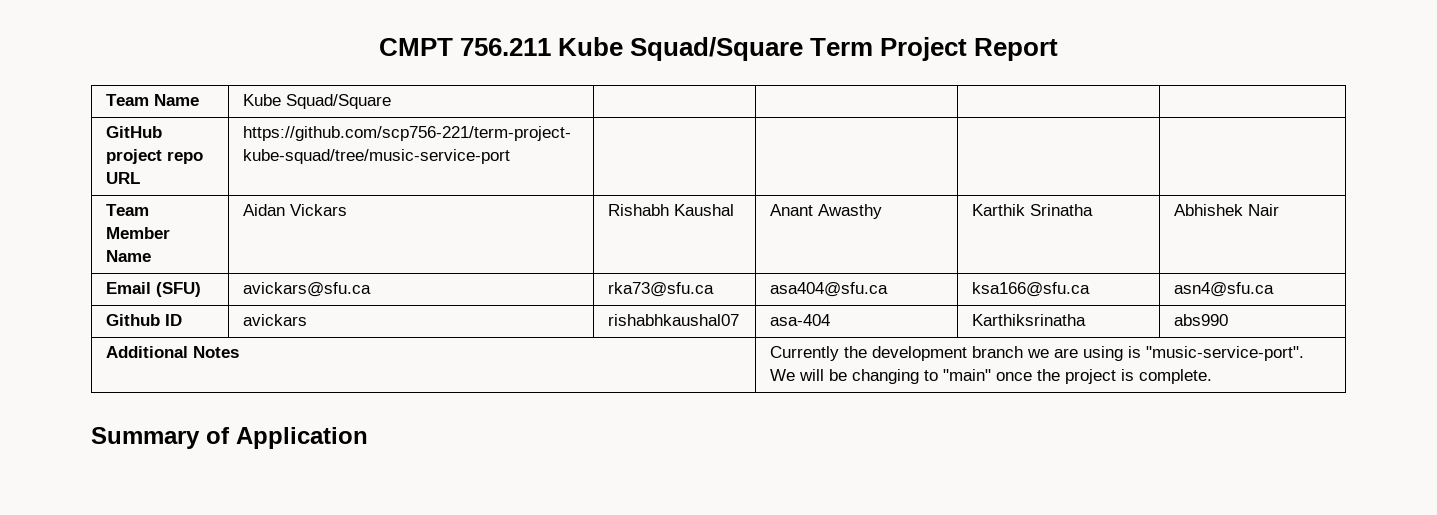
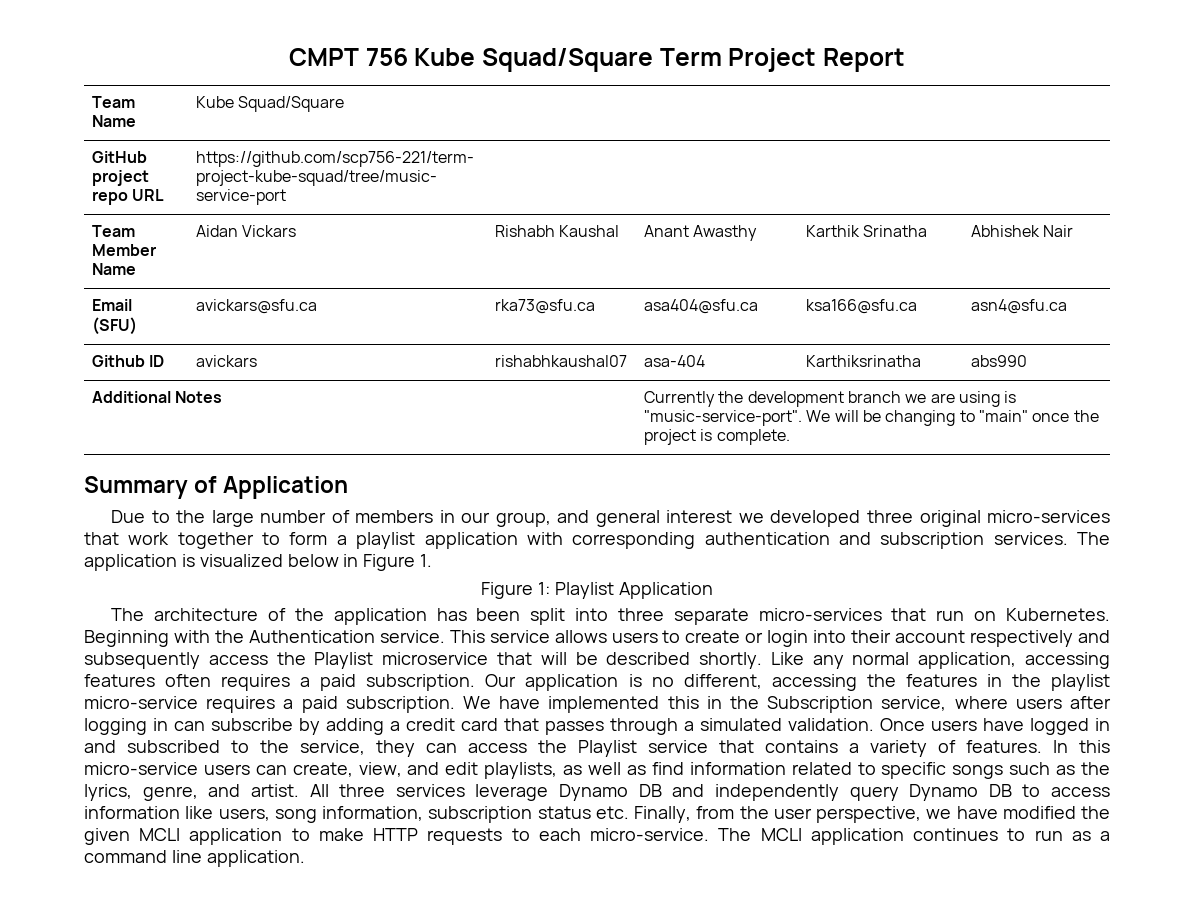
- CMPT 756.211 Kube Squad/Square Term Project Report
+ CMPT 756 Kube Squad/Square Term Project Report
+ Due to the large number of members in our group, and general interest we developed three original micro-services that work together to form a playlist application with corresponding authentication and subscription services. The application is visualized below in Figure 1.
+ Figure 1: Playlist Application
+ The architecture of the application has been split into three separate micro-services that run on Kubernetes. Beginning with the Authentication service. This service allows users to create or login into their account respectively and subsequently access the Playlist microservice that will be described shortly. Like any normal application, accessing features often requires a paid subscription. Our application is no different, accessing the features in the playlist micro-service requires a paid subscription. We have implemented this in the Subscription service, where users after logging in can subscribe by adding a credit card that passes through a simulated validation. Once users have logged in and subscribed to the service, they can access the Playlist service that contains a variety of features. In this micro-service users can create, view, and edit playlists, as well as find information related to specific songs such as the lyrics, genre, and artist. All three services leverage Dynamo DB and independently query Dynamo DB to access information like users, song information, subscription status etc. Finally, from the user perspective, we have modified the given MCLI application to make HTTP requests to each micro-service. The MCLI application continues to run as a command line application.

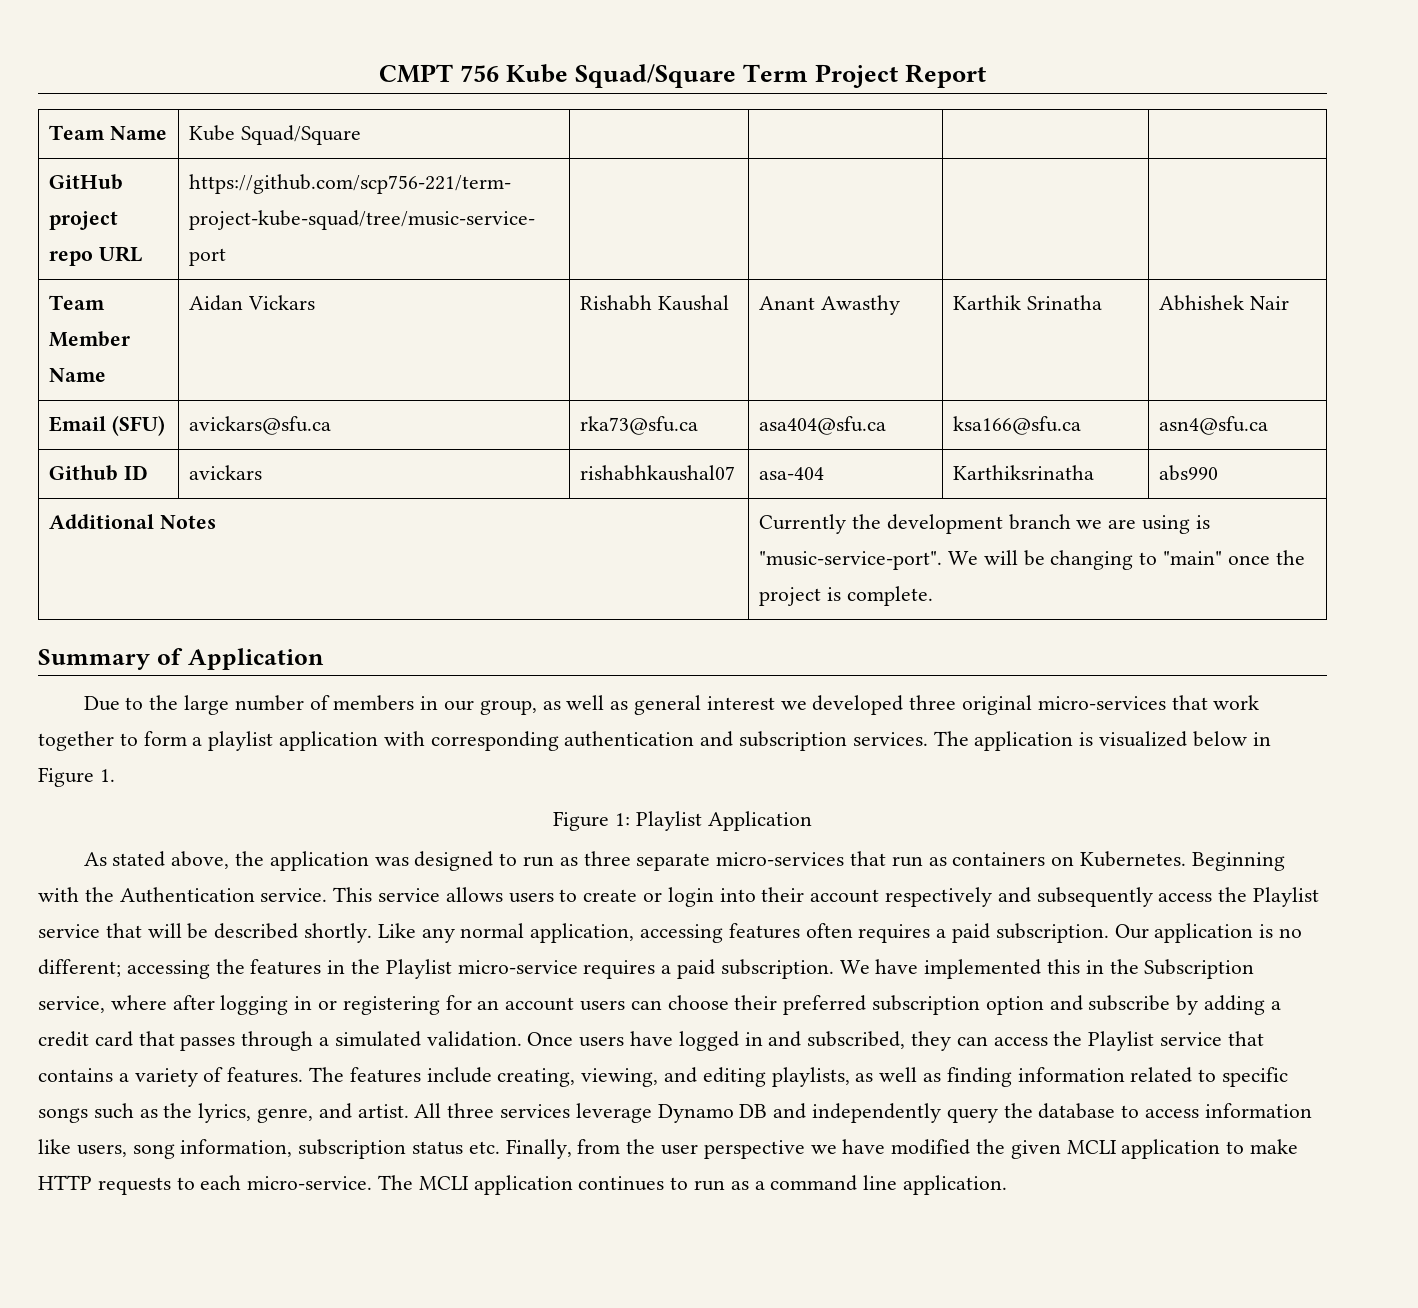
- Due to the large number of members in our group, and general interest we developed three original micro-services that work together to form a playlist application with corresponding authentication and subscription services.
+ Due to the large number of members in our group, as well as general interest we developed three original micro-services that work together to form a playlist application with corresponding authentication and subscription services.
- The architecture of the application has been split into three separate micro-services that run on Kubernetes.
+ As stated above, the application was designed to run as three separate micro-services that run as containers on Kubernetes.
- This service allows users to create or login into their account respectively and subsequently access the Playlist microservice that will be described shortly.
+ This service allows users to create or login into their account respectively and subsequently access the Playlist service that will be described shortly.
- Our application is no different, accessing the features in the playlist micro-service requires a paid subscription.
+ Our application is no different; accessing the features in the Playlist micro-service requires a paid subscription.
- We have implemented this in the Subscription service, where users after logging in can subscribe by adding a credit card that passes through a simulated validation.
+ We have implemented this in the Subscription service, where after logging in or registering for an account users can choose their preferred subscription option and subscribe by adding a credit card that passes through a simulated validation.
- Once users have logged in and subscribed to the service, they can access the Playlist service that contains a variety of features.
+ Once users have logged in and subscribed, they can access the Playlist service that contains a variety of features.
- In this micro-service users can create, view, and edit playlists, as well as find information related to specific songs such as the lyrics, genre, and artist.
+ The features include creating, viewing, and editing playlists, as well as finding information related to specific songs such as the lyrics, genre, and artist.
- All three services leverage Dynamo DB and independently query Dynamo DB to access information like users, song information, subscription status etc. Finally, from the user perspective, we have modified the given MCLI application to make HTTP requests to each micro-service.
+ All three services leverage Dynamo DB and independently query the database to access information like users, song information, subscription status etc. Finally, from the user perspective we have modified the given MCLI application to make HTTP requests to each micro-service.

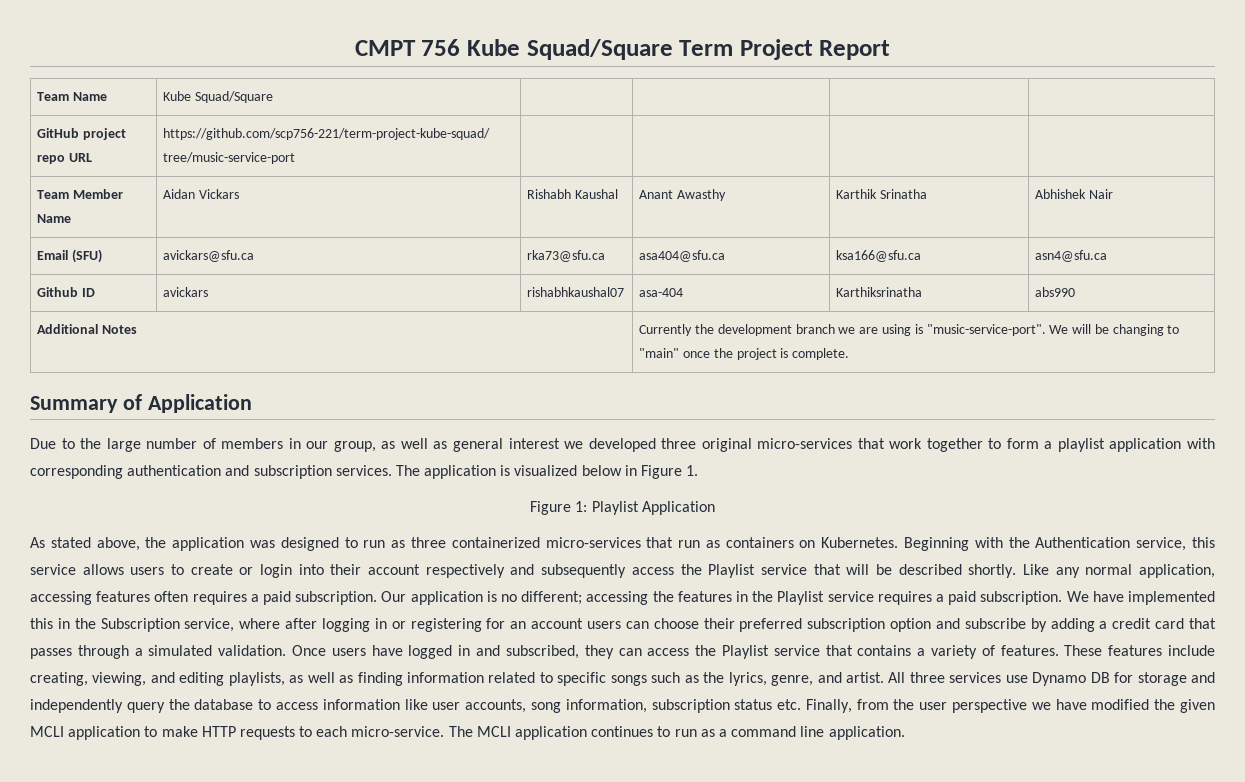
- As stated above, the application was designed to run as three separate micro-services that run as containers on Kubernetes.
+ As stated above, the application was designed to run as three containerized micro-services that run as containers on Kubernetes.
- Beginning with the Authentication service. This service allows users to create or login into their account respectively and subsequently access the Playlist service that will be described shortly.
+ Beginning with the Authentication service, this service allows users to create or login into their account respectively and subsequently access the Playlist service that will be described shortly.
- Our application is no different; accessing the features in the Playlist micro-service requires a paid subscription.
+ Our application is no different; accessing the features in the Playlist service requires a paid subscription.
- The features include creating, viewing, and editing playlists, as well as finding information related to specific songs such as the lyrics, genre, and artist.
+ These features include creating, viewing, and editing playlists, as well as finding information related to specific songs such as the lyrics, genre, and artist.
- All three services leverage Dynamo DB and independently query the database to access information like users, song information, subscription status etc. Finally, from the user perspective we have modified the given MCLI application to make HTTP requests to each micro-service.
+ All three services use Dynamo DB for storage and independently query the database to access information like user accounts, song information, subscription status etc. Finally, from the user perspective we have modified the given MCLI application to make HTTP requests to each micro-service.

